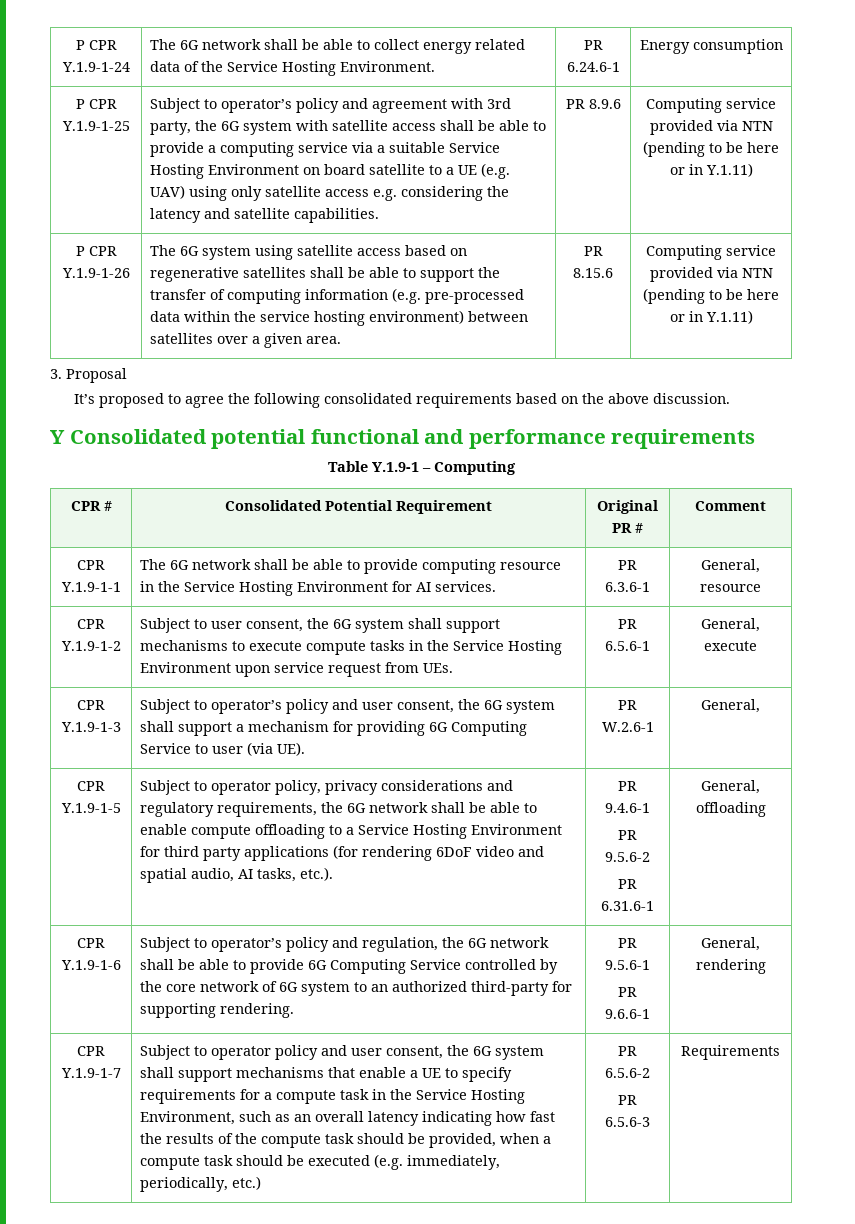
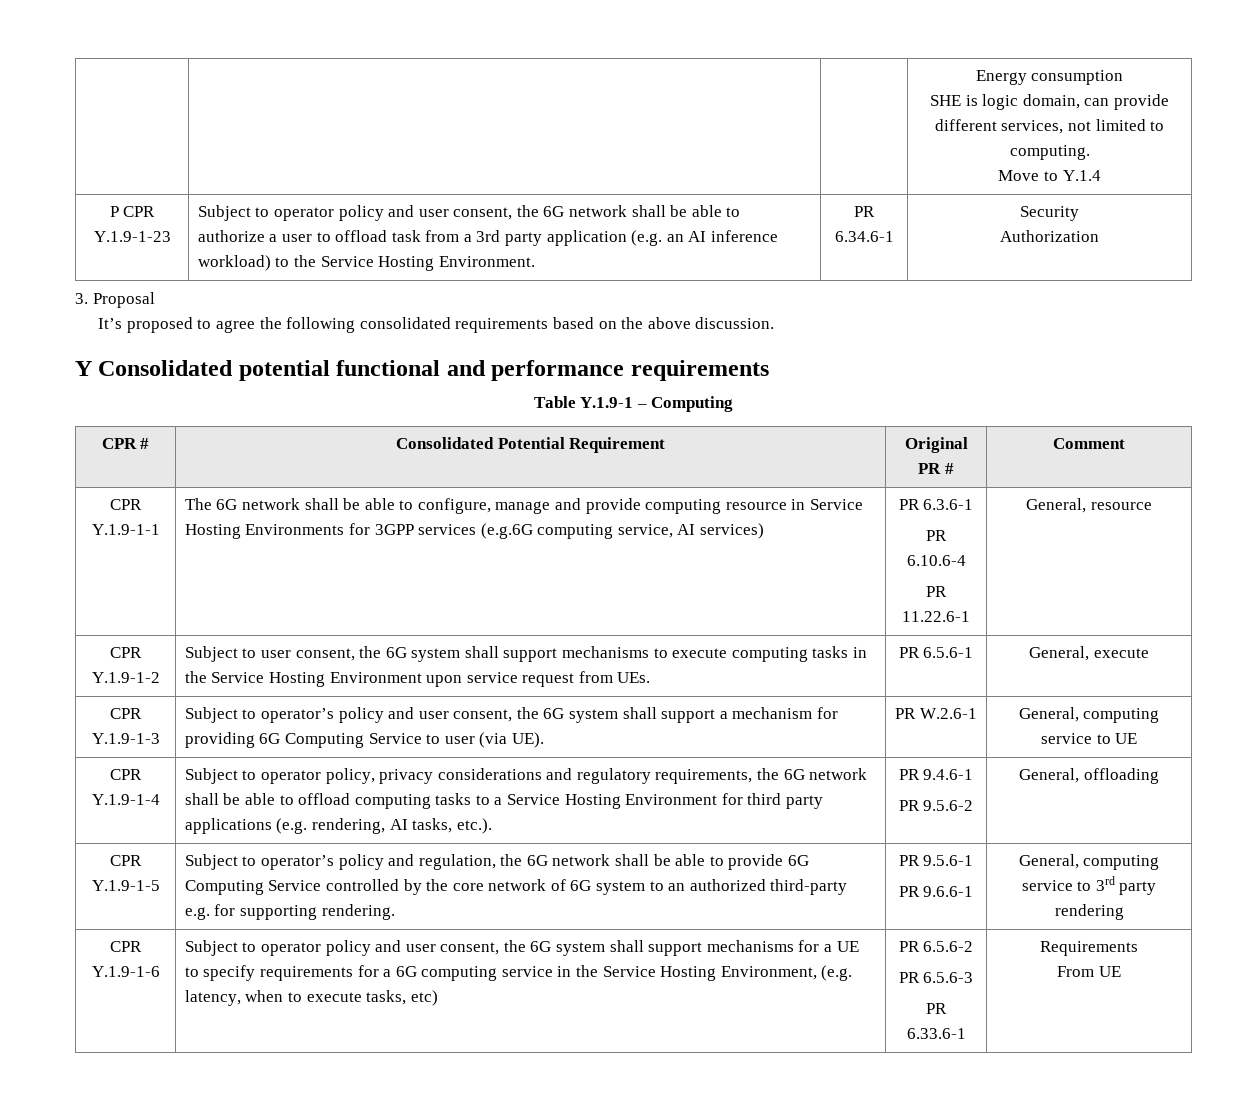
- P CPR Y.1.9-1-24 | The 6G network shall be able to collect energy related data of the Service Hosting Environment. | PR 6.24.6-1 | Energy consumption
- P CPR Y.1.9-1-25 | Subject to operator’s policy and agreement with 3rd party, the 6G system with satellite access shall be able to provide a computing service via a suitable Service Hosting Environment on board satellite to a UE (e.g. UAV) using only satellite access e.g. considering the latency and satellite capabilities. | PR 8.9.6 | Computing service provided via NTN (pending to be here or in Y.1.11)
- P CPR Y.1.9-1-26 | The 6G system using satellite access based on regenerative satellites shall be able to support the transfer of computing information (e.g. pre-processed data within the service hosting environment) between satellites over a given area. | PR 8.15.6 | Computing service provided via NTN (pending to be here or in Y.1.11)
+ | | | Energy consumption
+ SHE is logic domain, can provide different services, not limited to computing.
+ Move to Y.1.4
+ P CPR Y.1.9-1-23 | Subject to operator policy and user consent, the 6G network shall be able to authorize a user to offload task from a 3rd party application (e.g. an AI inference workload) to the Service Hosting Environment. | PR 6.34.6-1 | Security
+ Authorization
- CPR Y.1.9-1-1 | The 6G network shall be able to provide computing resource in the Service Hosting Environment for AI services. | PR 6.3.6-1 | General, resource
+ CPR Y.1.9-1-1 | The 6G network shall be able to configure, manage and provide computing resource in Service Hosting Environments for 3GPP services (e.g.6G computing service, AI services) | PR 6.3.6-1
+ PR 6.10.6-4
+ PR 11.22.6-1 | General, resource
- CPR Y.1.9-1-2 | Subject to user consent, the 6G system shall support mechanisms to execute compute tasks in the Service Hosting Environment upon service request from UEs. | PR 6.5.6-1 | General, execute
+ CPR Y.1.9-1-2 | Subject to user consent, the 6G system shall support mechanisms to execute computing tasks in the Service Hosting Environment upon service request from UEs. | PR 6.5.6-1 | General, execute
- CPR Y.1.9-1-3 | Subject to operator’s policy and user consent, the 6G system shall support a mechanism for providing 6G Computing Service to user (via UE). | PR W.2.6-1 | General,
- CPR Y.1.9-1-5
+ CPR Y.1.9-1-3 | Subject to operator’s policy and user consent, the 6G system shall support a mechanism for providing 6G Computing Service to user (via UE). | PR W.2.6-1 | General, computing service to UE
+ CPR Y.1.9-1-4
- Subject to operator policy, privacy considerations and regulatory requirements, the 6G network shall be able to enable compute offloading to a Service Hosting Environment for third party applications (for rendering 6DoF video and spatial audio, AI tasks, etc.).
+ Subject to operator policy, privacy considerations and regulatory requirements, the 6G network shall be able to offload computing tasks to a Service Hosting Environment for third party applications (e.g. rendering, AI tasks, etc.).
- PR 6.31.6-1
- CPR Y.1.9-1-6
+ CPR Y.1.9-1-5
- Subject to operator’s policy and regulation, the 6G network shall be able to provide 6G Computing Service controlled by the core network of 6G system to an authorized third-party for supporting rendering.
+ Subject to operator’s policy and regulation, the 6G network shall be able to provide 6G Computing Service controlled by the core network of 6G system to an authorized third-party e.g. for supporting rendering.
- General, rendering
+ General, computing service to 3rd party rendering
- CPR Y.1.9-1-7
+ CPR Y.1.9-1-6
- Subject to operator policy and user consent, the 6G system shall support mechanisms that enable a UE to specify requirements for a compute task in the Service Hosting Environment, such as an overall latency indicating how fast the results of the compute task should be provided, when a compute task should be executed (e.g. immediately, periodically, etc.)
+ Subject to operator policy and user consent, the 6G system shall support mechanisms for a UE to specify requirements for a 6G computing service in the Service Hosting Environment, (e.g. latency, when to execute tasks, etc)
+ PR 6.33.6-1
+ From UE

